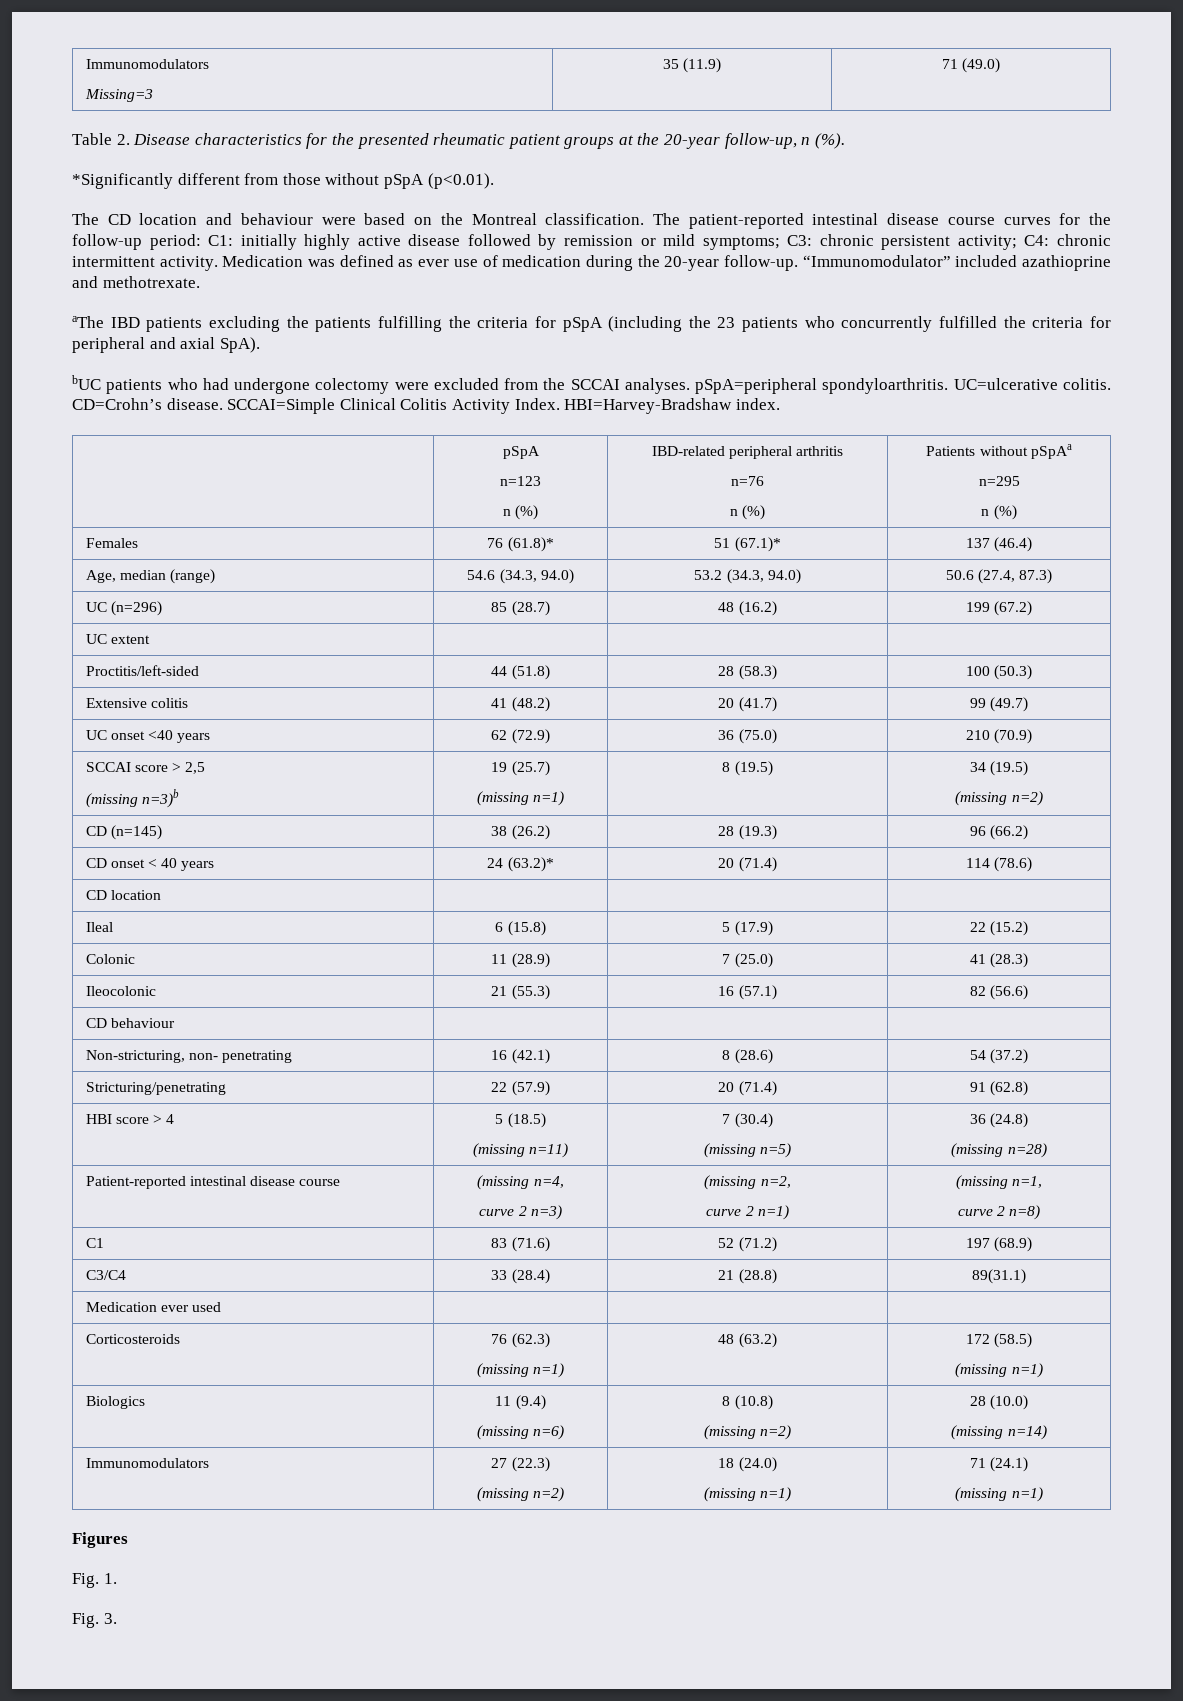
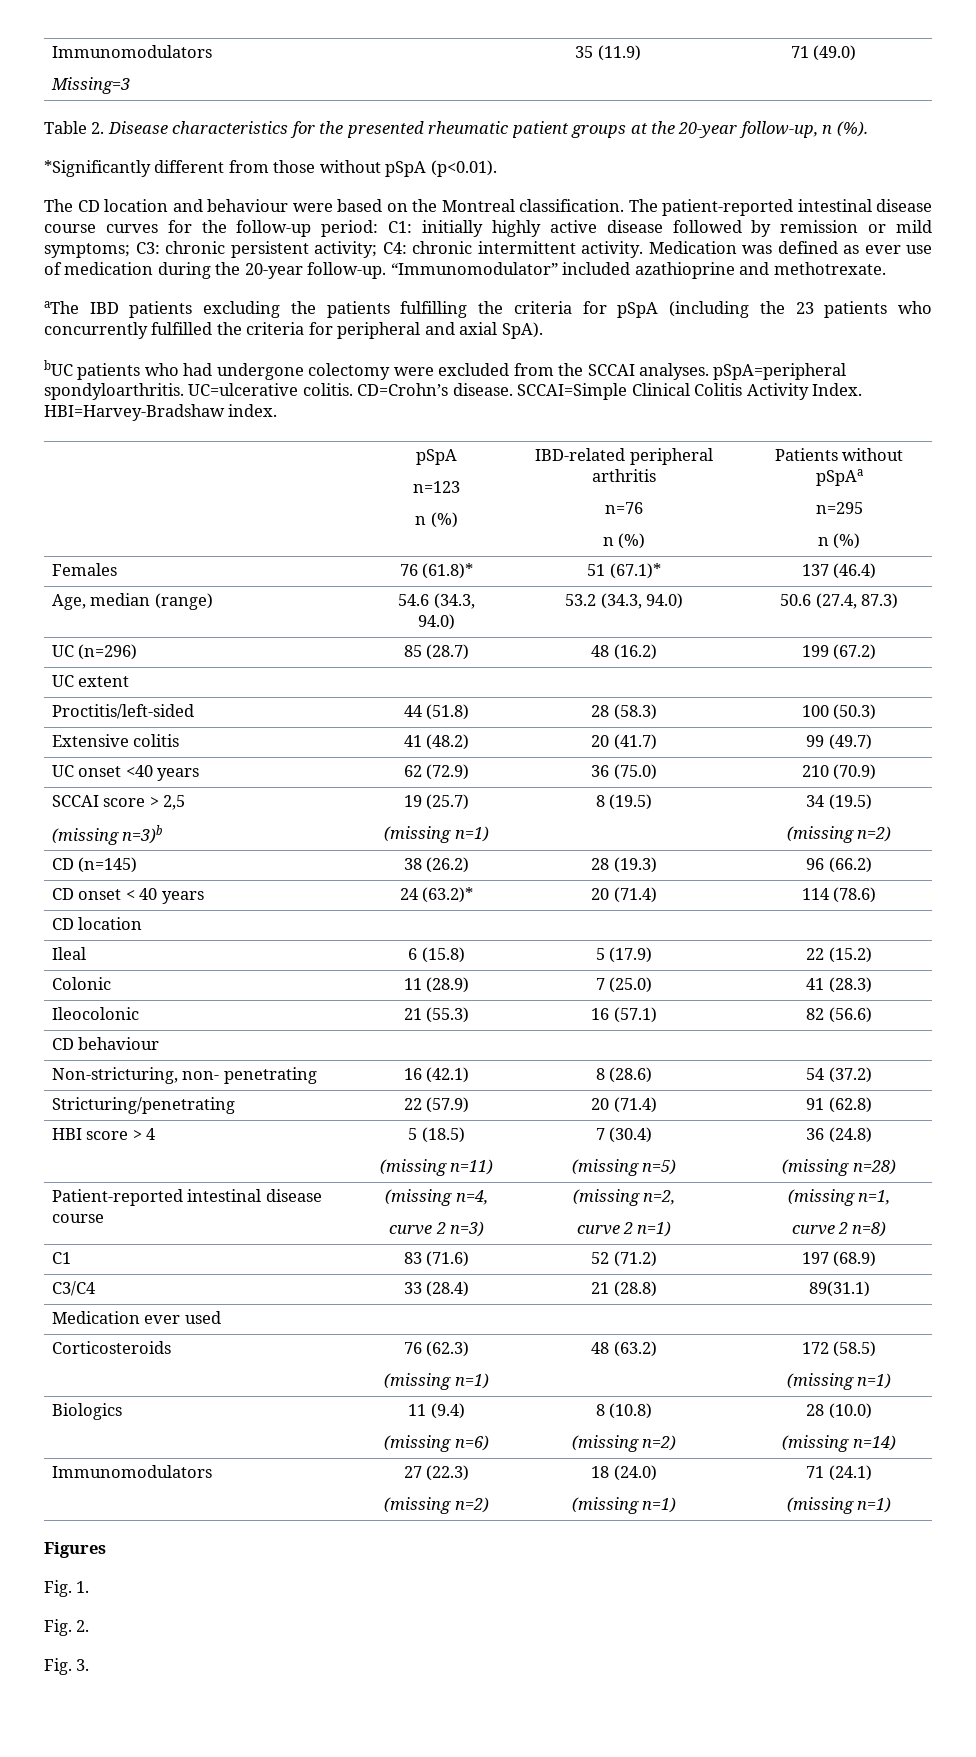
+ Fig. 2.

